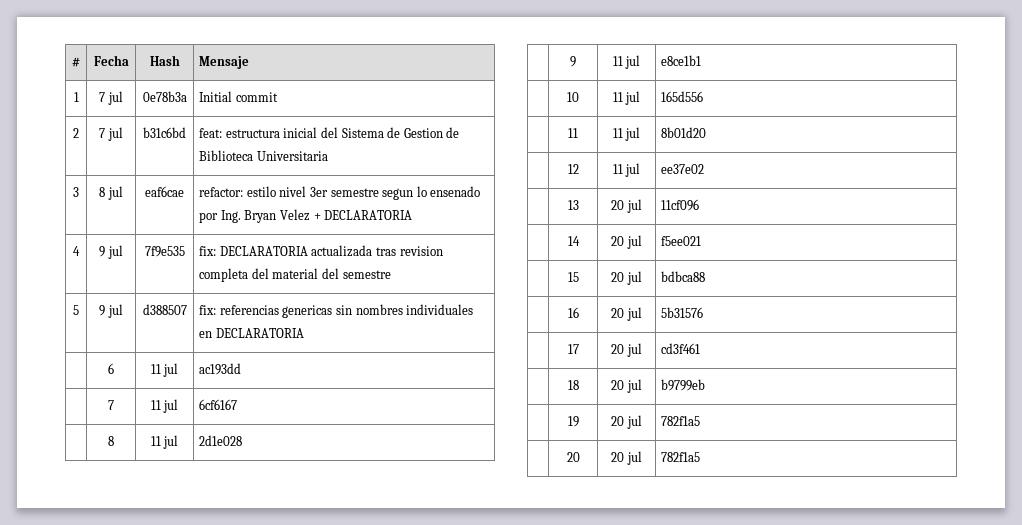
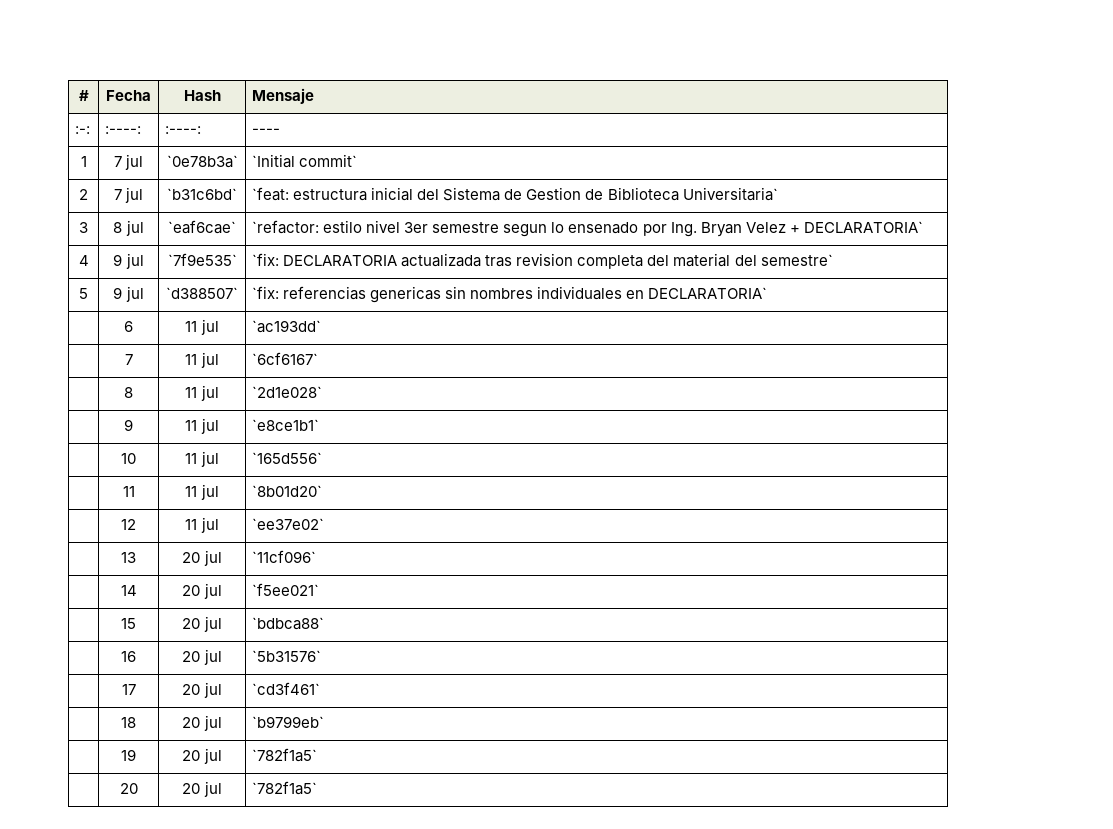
+ :-: | :----: | :----: | ----
- 1 | 7 jul | 0e78b3a | Initial commit
+ 1 | 7 jul | `0e78b3a` | `Initial commit`
- 2 | 7 jul | b31c6bd | feat: estructura inicial del Sistema de Gestion de Biblioteca Universitaria
+ 2 | 7 jul | `b31c6bd` | `feat: estructura inicial del Sistema de Gestion de Biblioteca Universitaria`
- 3 | 8 jul | eaf6cae | refactor: estilo nivel 3er semestre segun lo ensenado por Ing. Bryan Velez + DECLARATORIA
+ 3 | 8 jul | `eaf6cae` | `refactor: estilo nivel 3er semestre segun lo ensenado por Ing. Bryan Velez + DECLARATORIA`
- 4 | 9 jul | 7f9e535 | fix: DECLARATORIA actualizada tras revision completa del material del semestre
+ 4 | 9 jul | `7f9e535` | `fix: DECLARATORIA actualizada tras revision completa del material del semestre`
- 5 | 9 jul | d388507 | fix: referencias genericas sin nombres individuales en DECLARATORIA
+ 5 | 9 jul | `d388507` | `fix: referencias genericas sin nombres individuales en DECLARATORIA`
- | 6 | 11 jul | ac193dd
+ | 6 | 11 jul | `ac193dd`
- | 7 | 11 jul | 6cf6167
+ | 7 | 11 jul | `6cf6167`
- | 8 | 11 jul | 2d1e028
+ | 8 | 11 jul | `2d1e028`
- | 9 | 11 jul | e8ce1b1
+ | 9 | 11 jul | `e8ce1b1`
- | 10 | 11 jul | 165d556
+ | 10 | 11 jul | `165d556`
- | 11 | 11 jul | 8b01d20
+ | 11 | 11 jul | `8b01d20`
- | 12 | 11 jul | ee37e02
+ | 12 | 11 jul | `ee37e02`
- | 13 | 20 jul | 11cf096
+ | 13 | 20 jul | `11cf096`
- | 14 | 20 jul | f5ee021
+ | 14 | 20 jul | `f5ee021`
- | 15 | 20 jul | bdbca88
+ | 15 | 20 jul | `bdbca88`
- | 16 | 20 jul | 5b31576
+ | 16 | 20 jul | `5b31576`
- | 17 | 20 jul | cd3f461
+ | 17 | 20 jul | `cd3f461`
- | 18 | 20 jul | b9799eb
+ | 18 | 20 jul | `b9799eb`
- | 19 | 20 jul | 782f1a5
+ | 19 | 20 jul | `782f1a5`
- | 20 | 20 jul | 782f1a5
+ | 20 | 20 jul | `782f1a5`

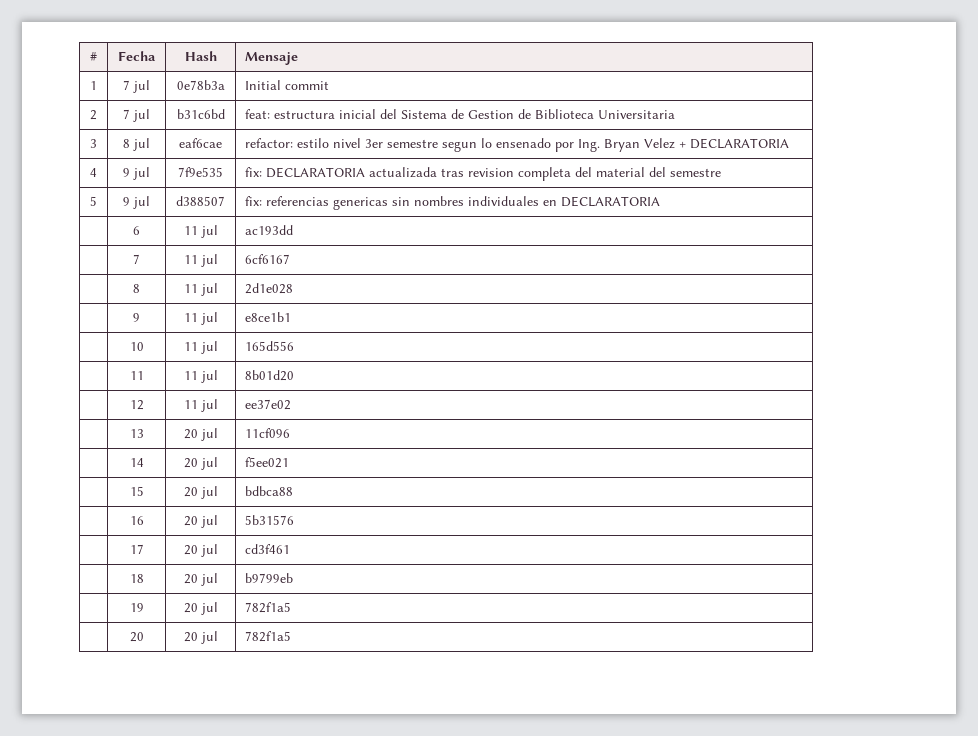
- :-: | :----: | :----: | ----
- 1 | 7 jul | `0e78b3a` | `Initial commit`
+ 1 | 7 jul | 0e78b3a | Initial commit
- 2 | 7 jul | `b31c6bd` | `feat: estructura inicial del Sistema de Gestion de Biblioteca Universitaria`
+ 2 | 7 jul | b31c6bd | feat: estructura inicial del Sistema de Gestion de Biblioteca Universitaria
- 3 | 8 jul | `eaf6cae` | `refactor: estilo nivel 3er semestre segun lo ensenado por Ing. Bryan Velez + DECLARATORIA`
+ 3 | 8 jul | eaf6cae | refactor: estilo nivel 3er semestre segun lo ensenado por Ing. Bryan Velez + DECLARATORIA
- 4 | 9 jul | `7f9e535` | `fix: DECLARATORIA actualizada tras revision completa del material del semestre`
+ 4 | 9 jul | 7f9e535 | fix: DECLARATORIA actualizada tras revision completa del material del semestre
- 5 | 9 jul | `d388507` | `fix: referencias genericas sin nombres individuales en DECLARATORIA`
+ 5 | 9 jul | d388507 | fix: referencias genericas sin nombres individuales en DECLARATORIA
- | 6 | 11 jul | `ac193dd`
+ | 6 | 11 jul | ac193dd
- | 7 | 11 jul | `6cf6167`
+ | 7 | 11 jul | 6cf6167
- | 8 | 11 jul | `2d1e028`
+ | 8 | 11 jul | 2d1e028
- | 9 | 11 jul | `e8ce1b1`
+ | 9 | 11 jul | e8ce1b1
- | 10 | 11 jul | `165d556`
+ | 10 | 11 jul | 165d556
- | 11 | 11 jul | `8b01d20`
+ | 11 | 11 jul | 8b01d20
- | 12 | 11 jul | `ee37e02`
+ | 12 | 11 jul | ee37e02
- | 13 | 20 jul | `11cf096`
+ | 13 | 20 jul | 11cf096
- | 14 | 20 jul | `f5ee021`
+ | 14 | 20 jul | f5ee021
- | 15 | 20 jul | `bdbca88`
+ | 15 | 20 jul | bdbca88
- | 16 | 20 jul | `5b31576`
+ | 16 | 20 jul | 5b31576
- | 17 | 20 jul | `cd3f461`
+ | 17 | 20 jul | cd3f461
- | 18 | 20 jul | `b9799eb`
+ | 18 | 20 jul | b9799eb
- | 19 | 20 jul | `782f1a5`
+ | 19 | 20 jul | 782f1a5
- | 20 | 20 jul | `782f1a5`
+ | 20 | 20 jul | 782f1a5

